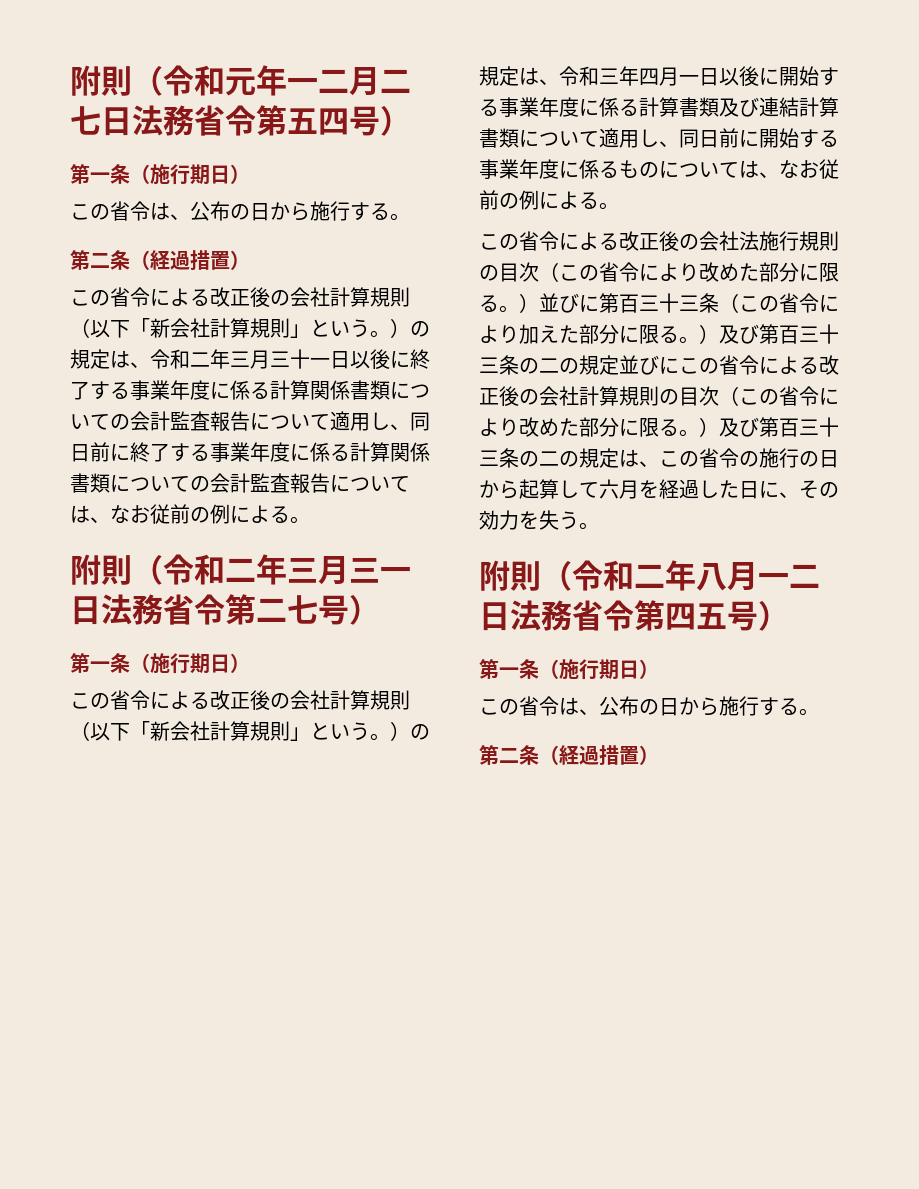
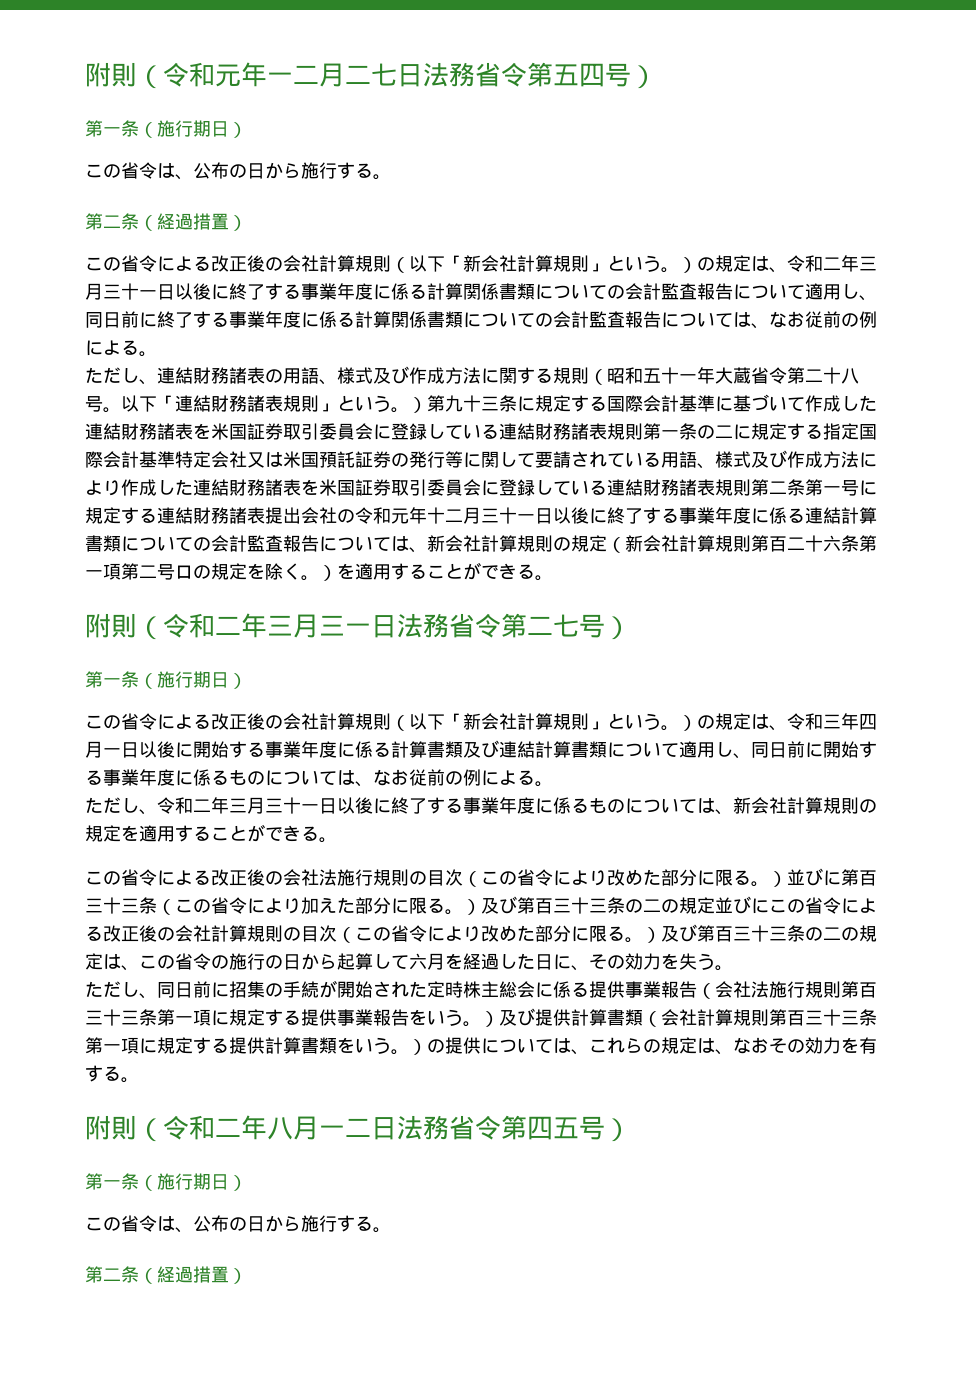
+ ただし、連結財務諸表の用語、様式及び作成方法に関する規則（昭和五十一年大蔵省令第二十八号。以下「連結財務諸表規則」という。）第九十三条に規定する国際会計基準に基づいて作成した連結財務諸表を米国証券取引委員会に登録している連結財務諸表規則第一条の二に規定する指定国際会計基準特定会社又は米国預託証券の発行等に関して要請されている用語、様式及び作成方法により作成した連結財務諸表を米国証券取引委員会に登録している連結財務諸表規則第二条第一号に規定する連結財務諸表提出会社の令和元年十二月三十一日以後に終了する事業年度に係る連結計算書類についての会計監査報告については、新会社計算規則の規定（新会社計算規則第百二十六条第一項第二号ロの規定を除く。）を適用することができる。
+ ただし、令和二年三月三十一日以後に終了する事業年度に係るものについては、新会社計算規則の規定を適用することができる。
+ ただし、同日前に招集の手続が開始された定時株主総会に係る提供事業報告（会社法施行規則第百三十三条第一項に規定する提供事業報告をいう。）及び提供計算書類（会社計算規則第百三十三条第一項に規定する提供計算書類をいう。）の提供については、これらの規定は、なおその効力を有する。

